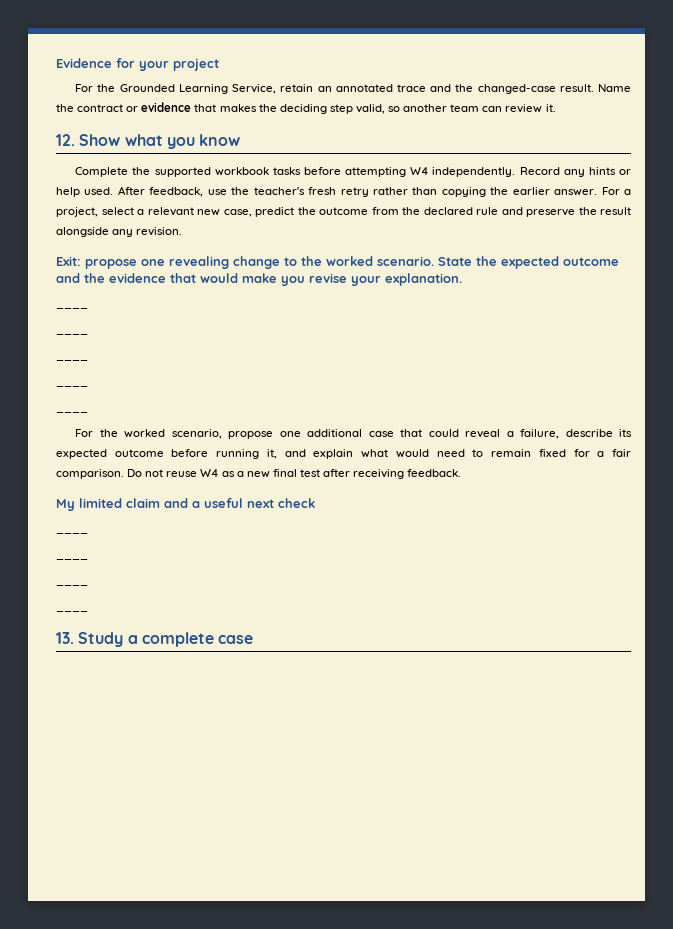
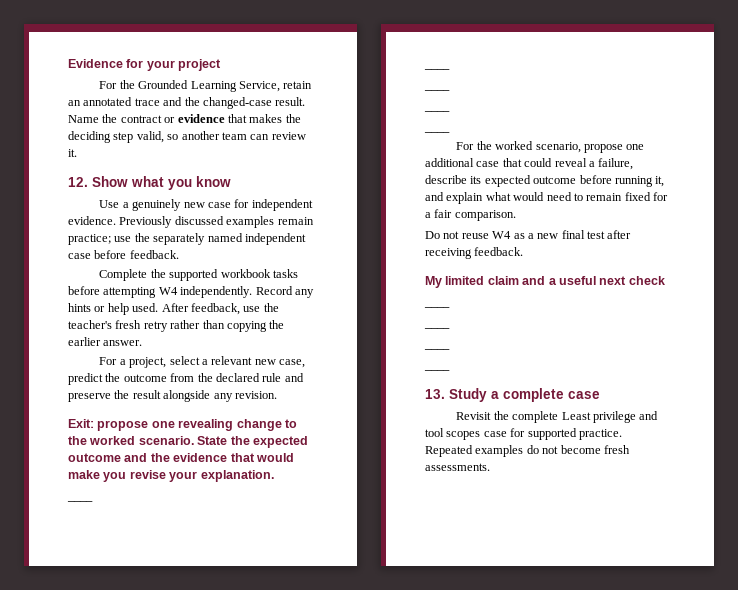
+ Use a genuinely new case for independent evidence. Previously discussed examples remain practice; use the separately named independent case before feedback.
- After feedback, use the teacher's fresh retry rather than copying the earlier answer. For a project, select a relevant new case, predict the outcome from the declared rule and preserve the result alongside any revision.
+ After feedback, use the teacher's fresh retry rather than copying the earlier answer.
+ For a project, select a relevant new case, predict the outcome from the declared rule and preserve the result alongside any revision.
- For the worked scenario, propose one additional case that could reveal a failure, describe its expected outcome before running it, and explain what would need to remain fixed for a fair comparison. Do not reuse W4 as a new final test after receiving feedback.
+ For the worked scenario, propose one additional case that could reveal a failure, describe its expected outcome before running it, and explain what would need to remain fixed for a fair comparison.
+ Do not reuse W4 as a new final test after receiving feedback.
+ Revisit the complete Least privilege and tool scopes case for supported practice. Repeated examples do not become fresh assessments.

